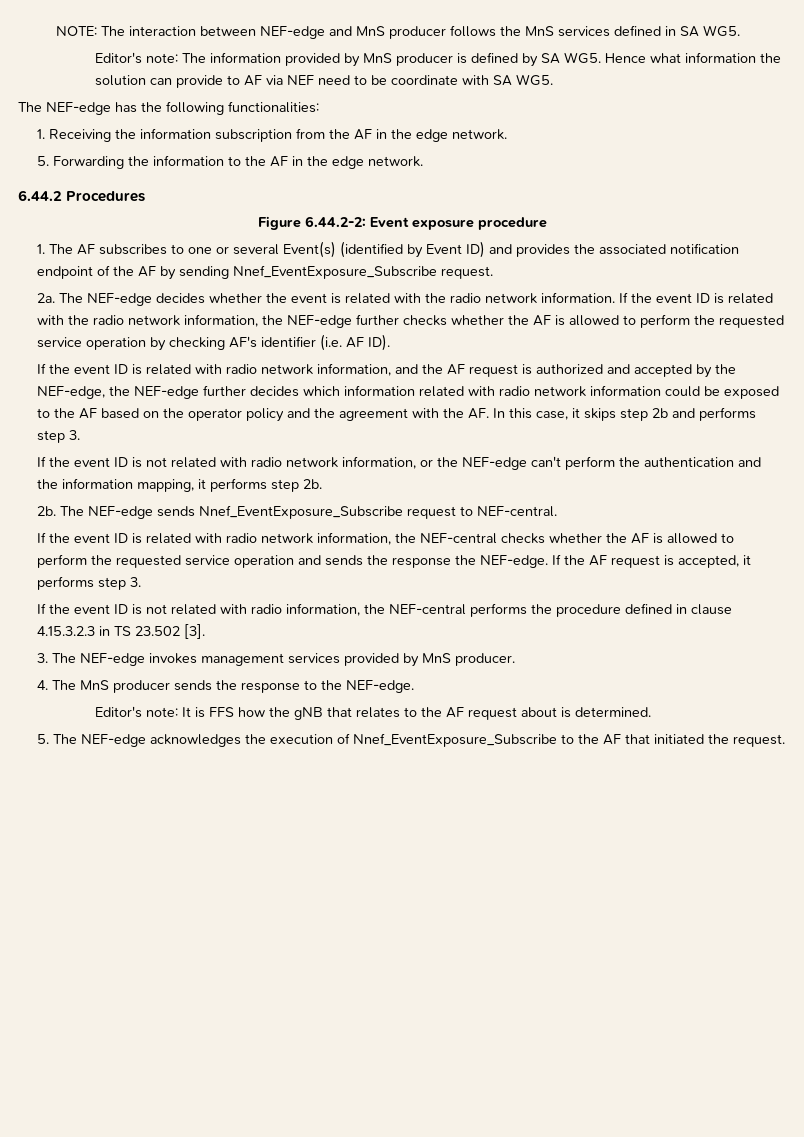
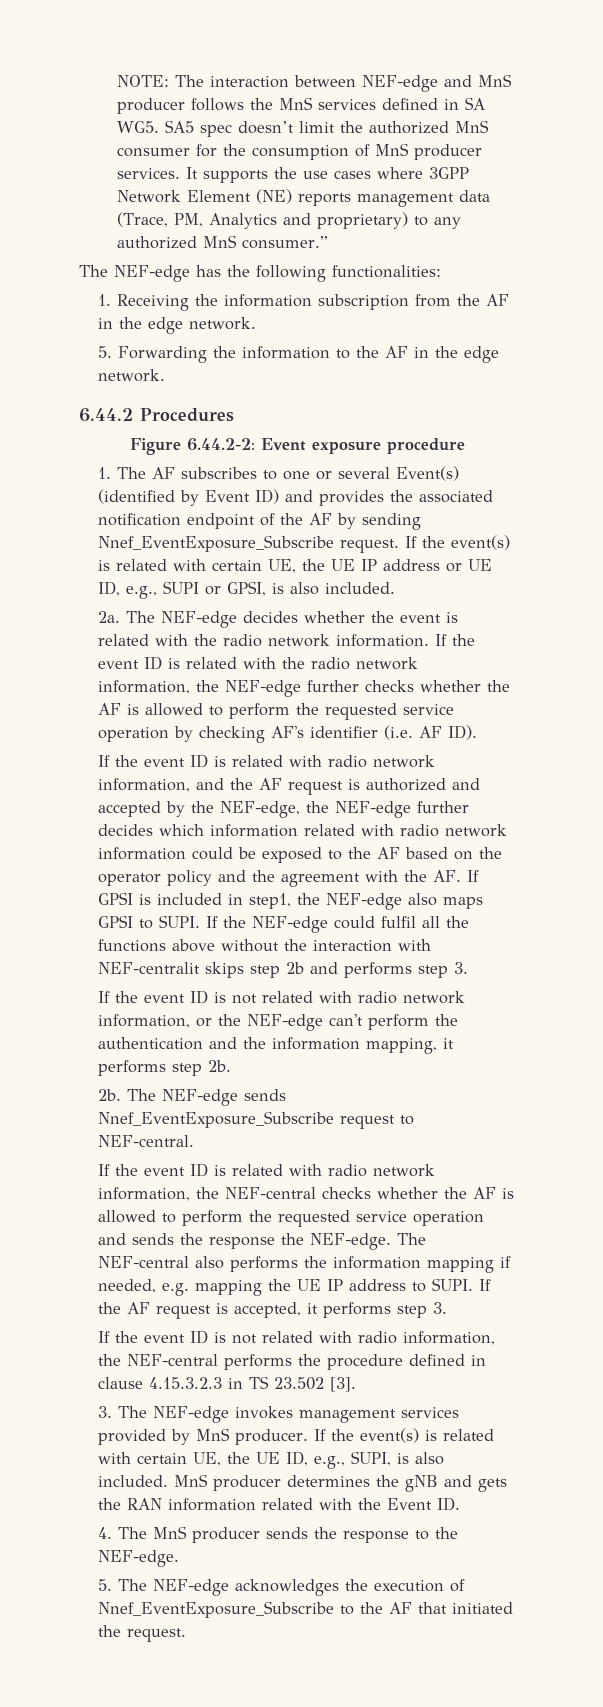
- NOTE: The interaction between NEF-edge and MnS producer follows the MnS services defined in SA WG5.
- Editor's note: The information provided by MnS producer is defined by SA WG5. Hence what information the solution can provide to AF via NEF need to be coordinate with SA WG5.
+ NOTE: The interaction between NEF-edge and MnS producer follows the MnS services defined in SA WG5. SA5 spec doesn’t limit the authorized MnS consumer for the consumption of MnS producer services. It supports the use cases where 3GPP Network Element (NE) reports management data (Trace, PM, Analytics and proprietary) to any authorized MnS consumer.”
+ If the event(s) is related with certain UE, the UE IP address or UE ID, e.g., SUPI or GPSI, is also included.
- If the event ID is related with radio network information, and the AF request is authorized and accepted by the NEF-edge, the NEF-edge further decides which information related with radio network information could be exposed to the AF based on the operator policy and the agreement with the AF. In this case, it skips step 2b and performs step 3.
+ If the event ID is related with radio network information, and the AF request is authorized and accepted by the NEF-edge, the NEF-edge further decides which information related with radio network information could be exposed to the AF based on the operator policy and the agreement with the AF. If GPSI is included in step1, the NEF-edge also maps GPSI to SUPI. If the NEF-edge could fulfil all the functions above without the interaction with NEF-centralit skips step 2b and performs step 3.
+ The NEF-central also performs the information mapping if needed, e.g. mapping the UE IP address to SUPI.
+ If the event(s) is related with certain UE, the UE ID, e.g., SUPI, is also included. MnS producer determines the gNB and gets the RAN information related with the Event ID.
- Editor's note: It is FFS how the gNB that relates to the AF request about is determined.

